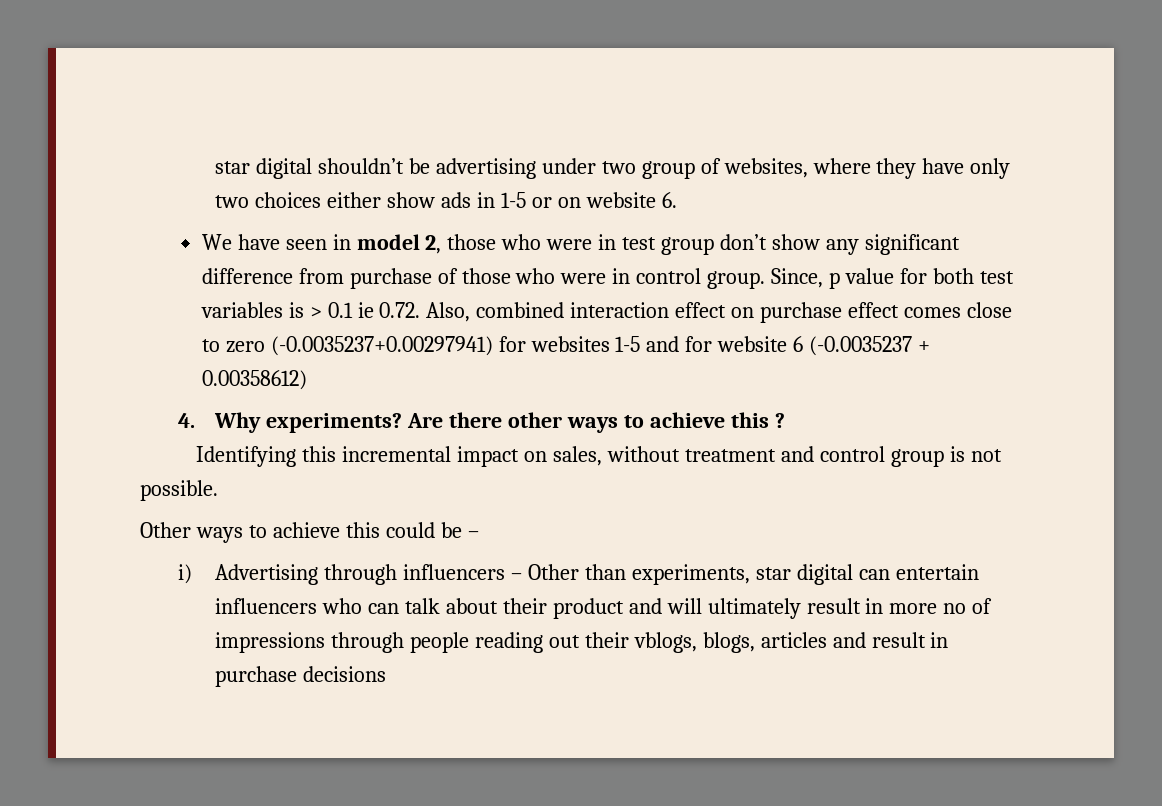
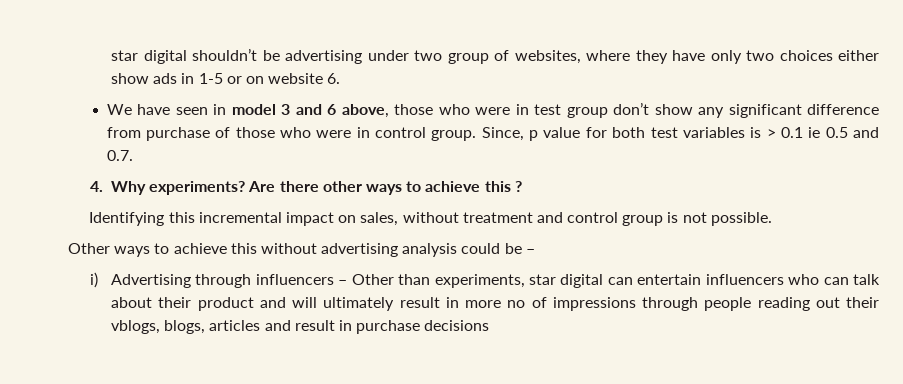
- We have seen in model 2, those who were in test group don’t show any significant difference from purchase of those who were in control group.
+ We have seen in model 3 and 6 above, those who were in test group don’t show any significant difference from purchase of those who were in control group.
- Since, p value for both test variables is > 0.1 ie 0.72. Also, combined interaction effect on purchase effect comes close to zero (-0.0035237+0.00297941) for websites 1-5 and for website 6 (-0.0035237 + 0.00358612)
+ Since, p value for both test variables is > 0.1 ie 0.5 and 0.7.
- Other ways to achieve this could be –
+ Other ways to achieve this without advertising analysis could be –

